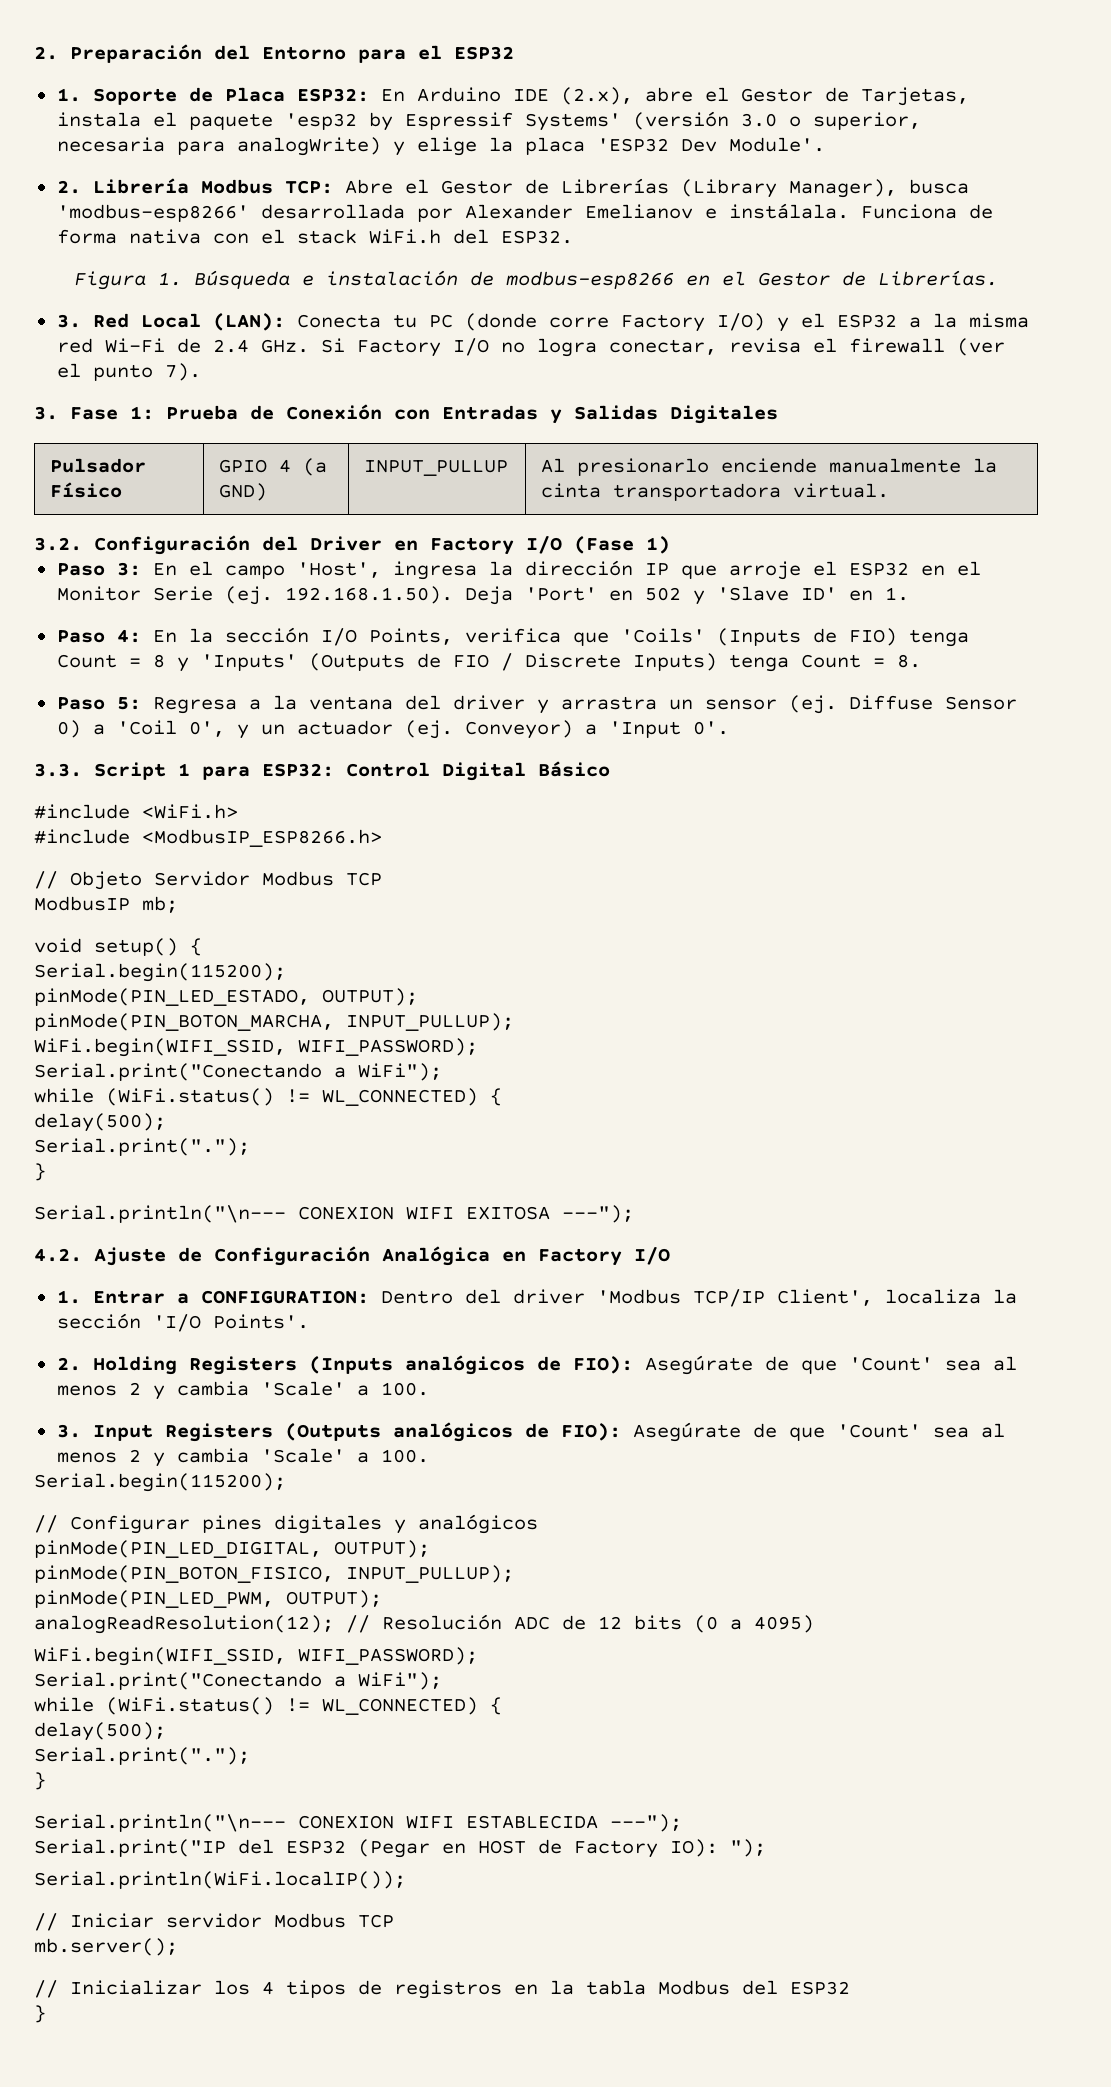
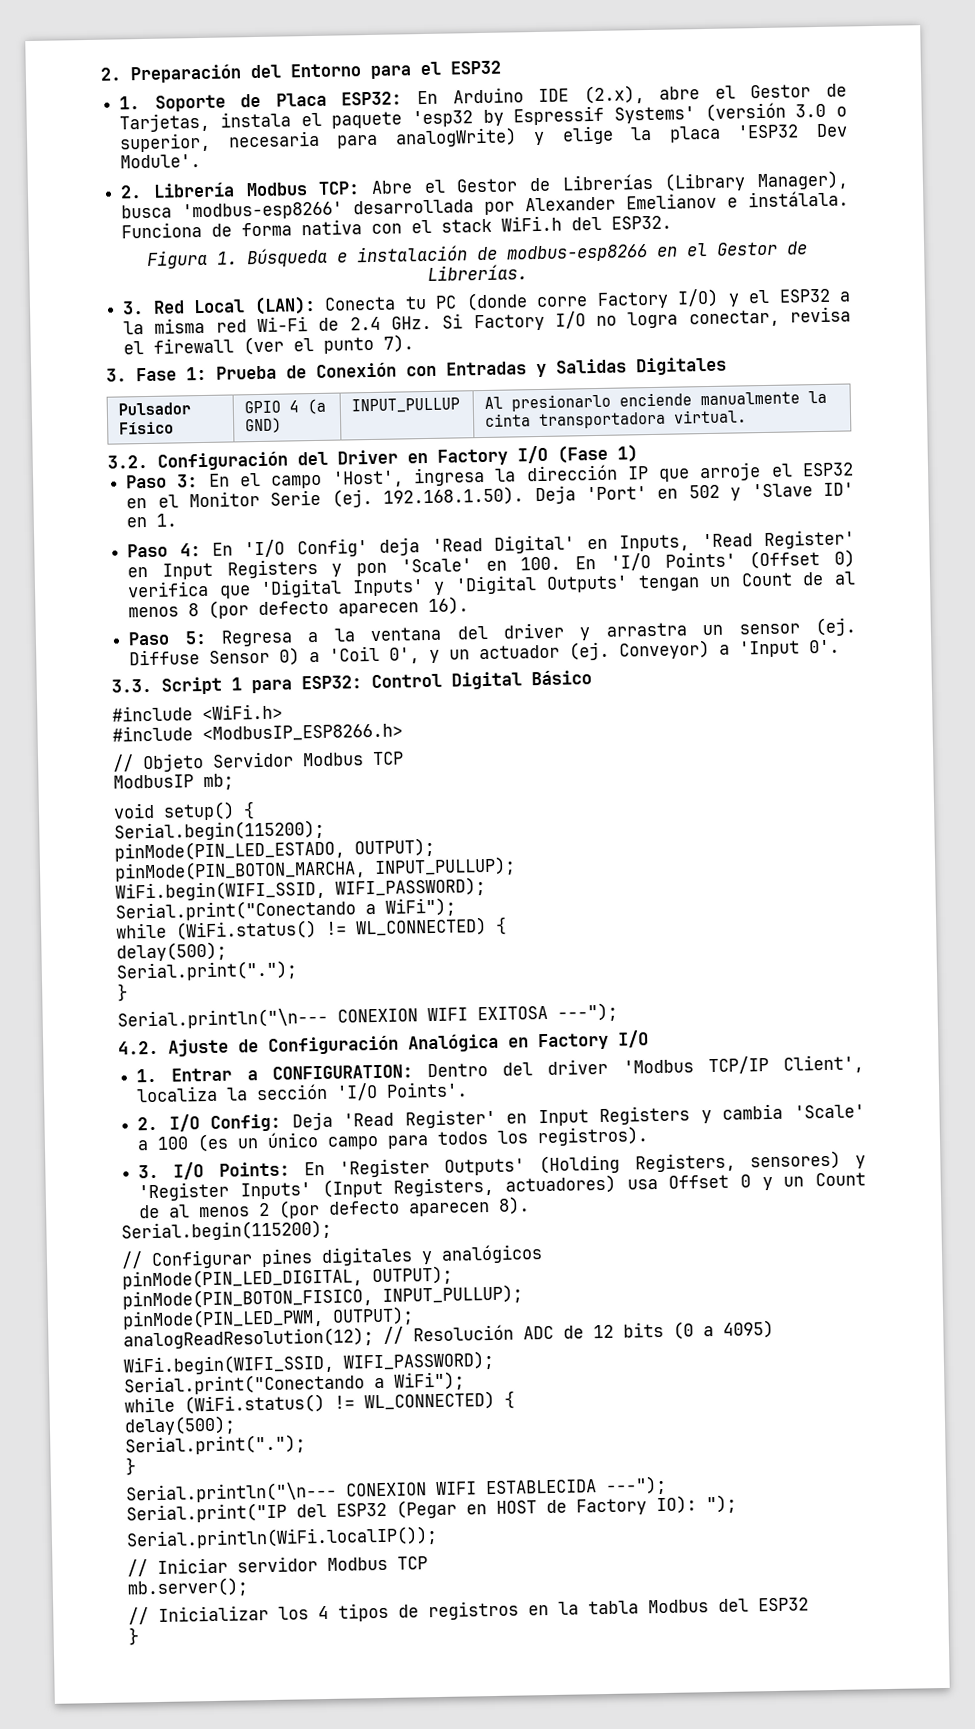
- Paso 4: En la sección I/O Points, verifica que 'Coils' (Inputs de FIO) tenga Count = 8 y 'Inputs' (Outputs de FIO / Discrete Inputs) tenga Count = 8.
+ Paso 4: En 'I/O Config' deja 'Read Digital' en Inputs, 'Read Register' en Input Registers y pon 'Scale' en 100. En 'I/O Points' (Offset 0) verifica que 'Digital Inputs' y 'Digital Outputs' tengan un Count de al menos 8 (por defecto aparecen 16).
- 2. Holding Registers (Inputs analógicos de FIO): Asegúrate de que 'Count' sea al menos 2 y cambia 'Scale' a 100.
- 3. Input Registers (Outputs analógicos de FIO): Asegúrate de que 'Count' sea al menos 2 y cambia 'Scale' a 100.
+ 2. I/O Config: Deja 'Read Register' en Input Registers y cambia 'Scale' a 100 (es un único campo para todos los registros).
+ 3. I/O Points: En 'Register Outputs' (Holding Registers, sensores) y 'Register Inputs' (Input Registers, actuadores) usa Offset 0 y un Count de al menos 2 (por defecto aparecen 8).

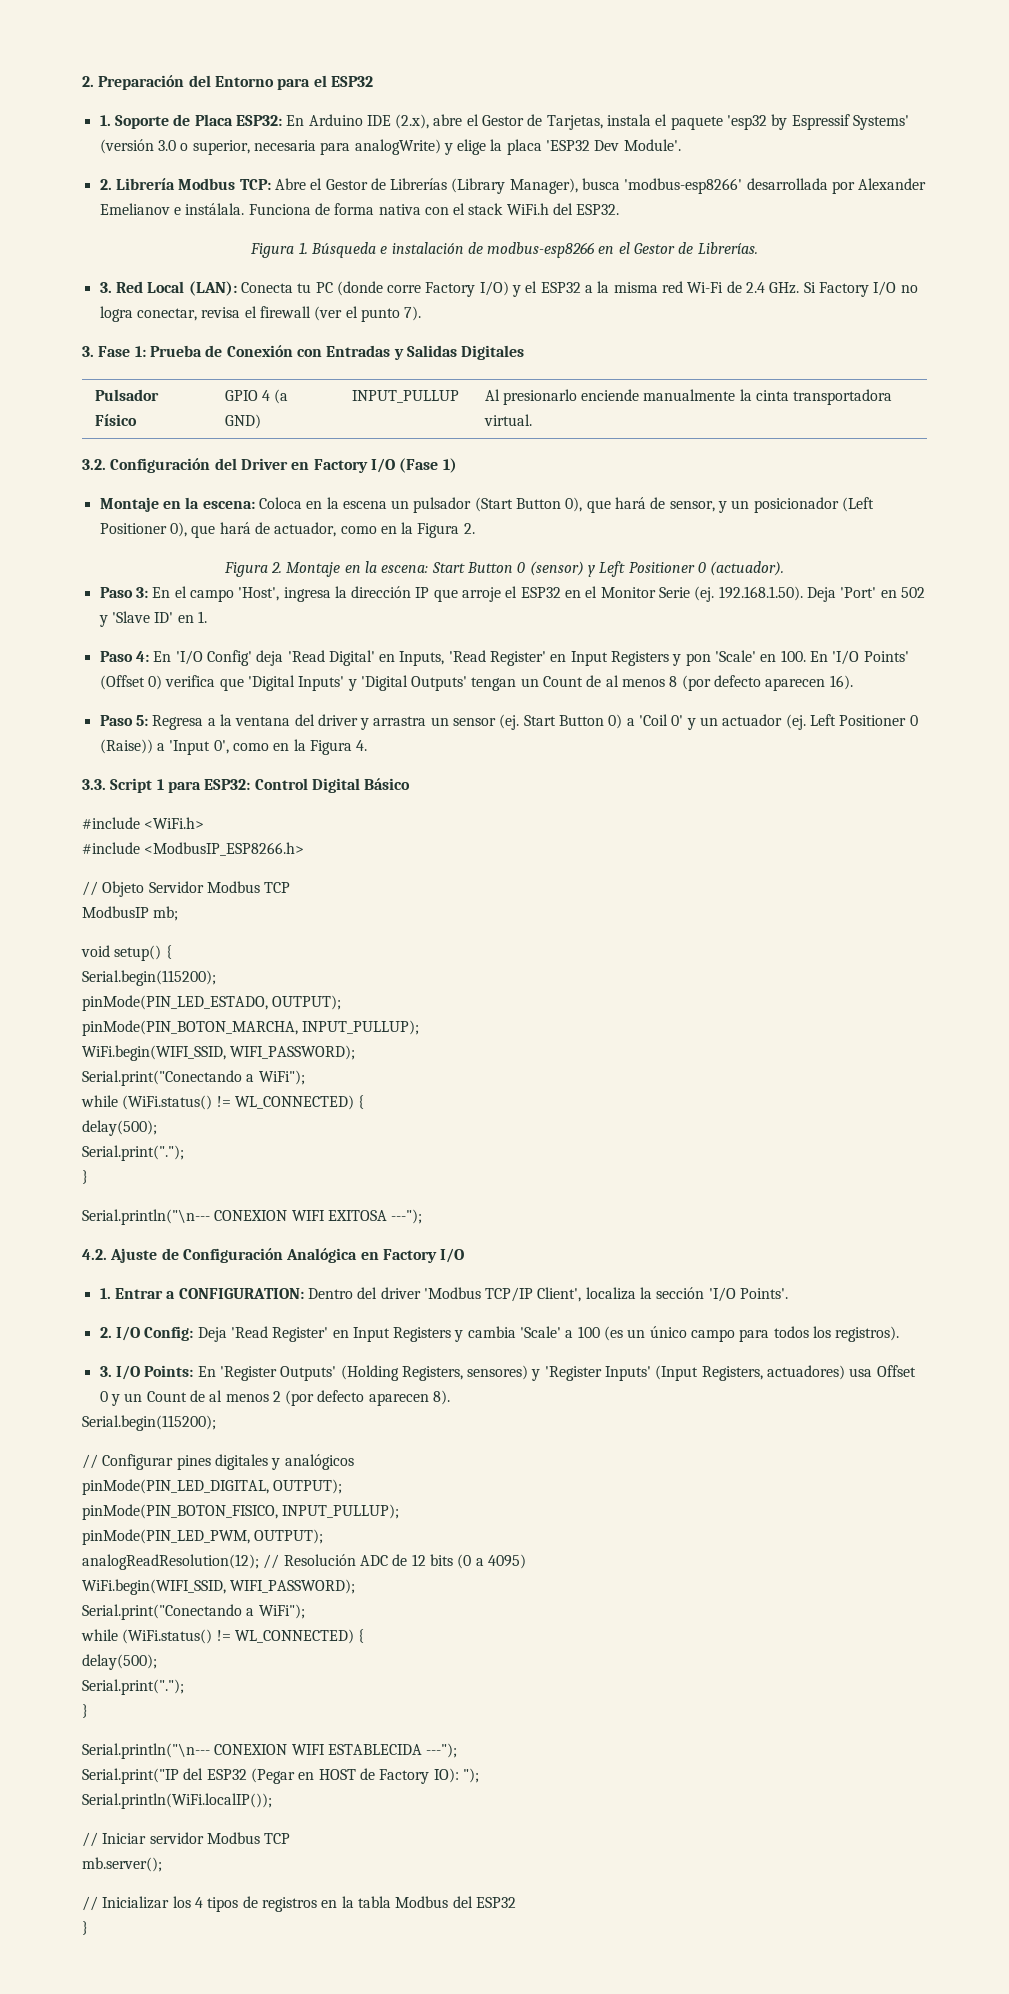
+ Montaje en la escena: Coloca en la escena un pulsador (Start Button 0), que hará de sensor, y un posicionador (Left Positioner 0), que hará de actuador, como en la Figura 2.
+ Figura 2. Montaje en la escena: Start Button 0 (sensor) y Left Positioner 0 (actuador).
- Diffuse Sensor 0) a 'Coil 0', y un actuador (ej.
+ Start Button 0) a 'Coil 0' y un actuador (ej.
- Conveyor) a 'Input 0'.
+ Left Positioner 0 (Raise)) a 'Input 0', como en la Figura 4.

